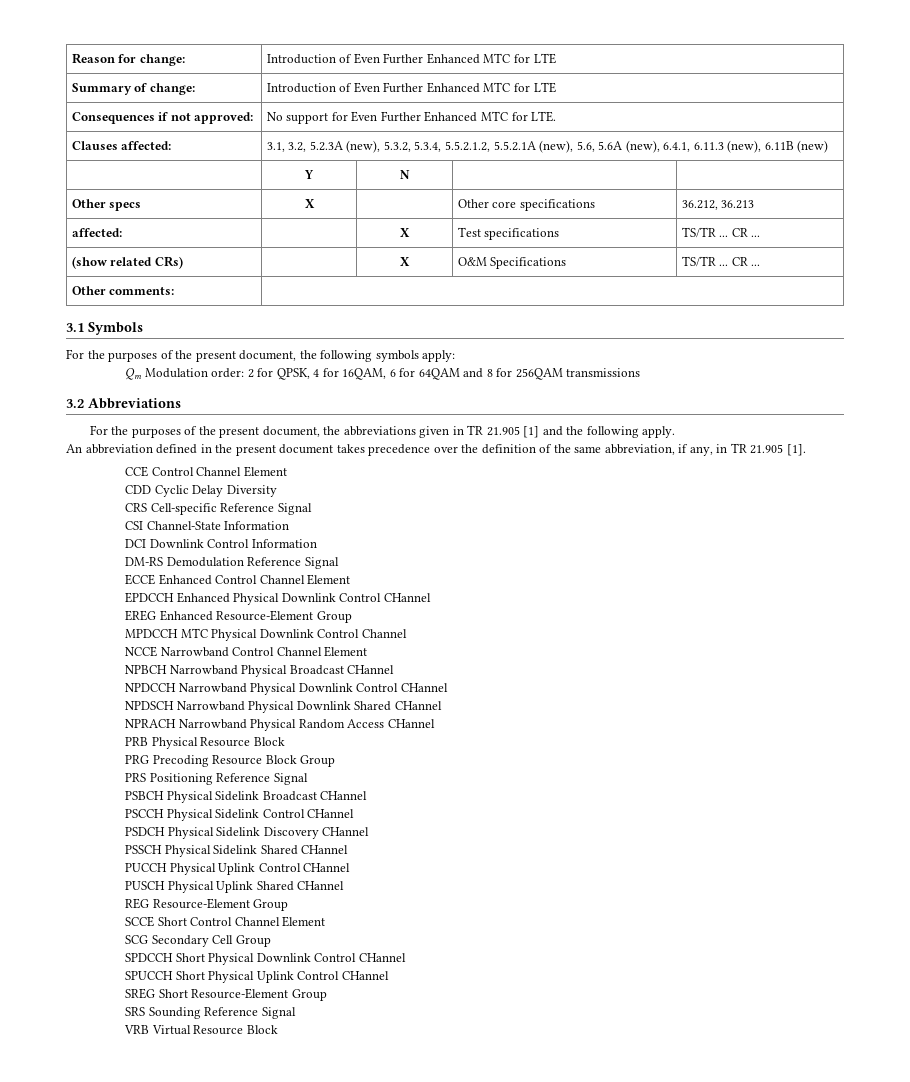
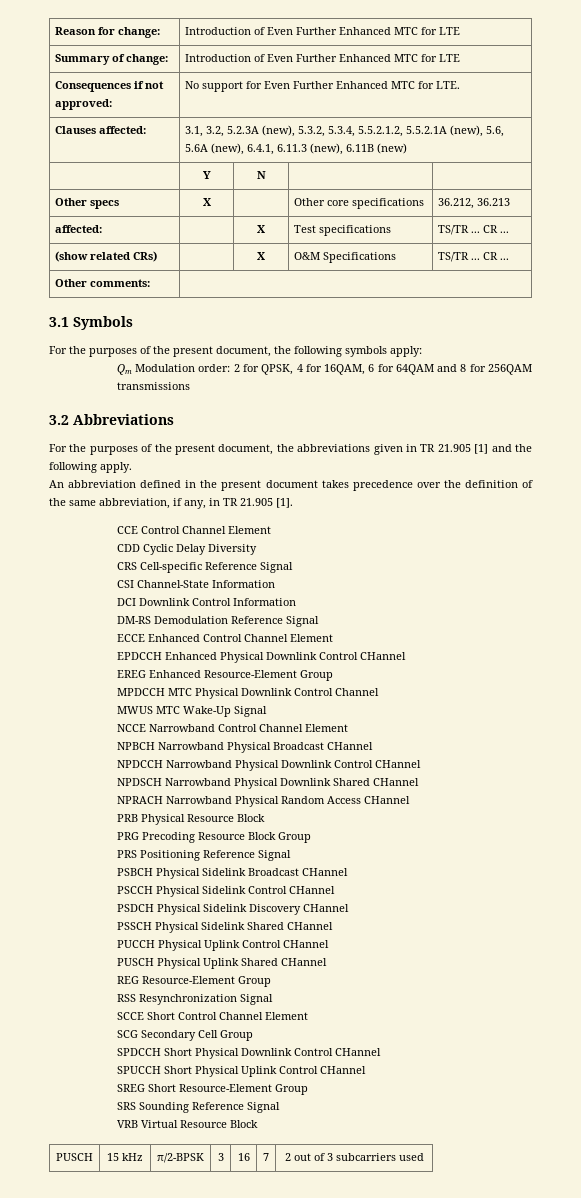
+ MWUS MTC Wake-Up Signal
+ RSS Resynchronization Signal
+ PUSCH | 15 kHz | π/2-BPSK | 3 | 16 | 7 | 2 out of 3 subcarriers used

